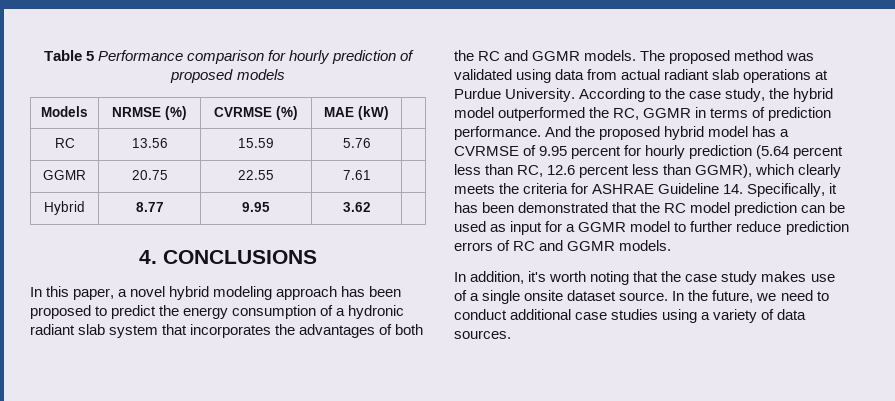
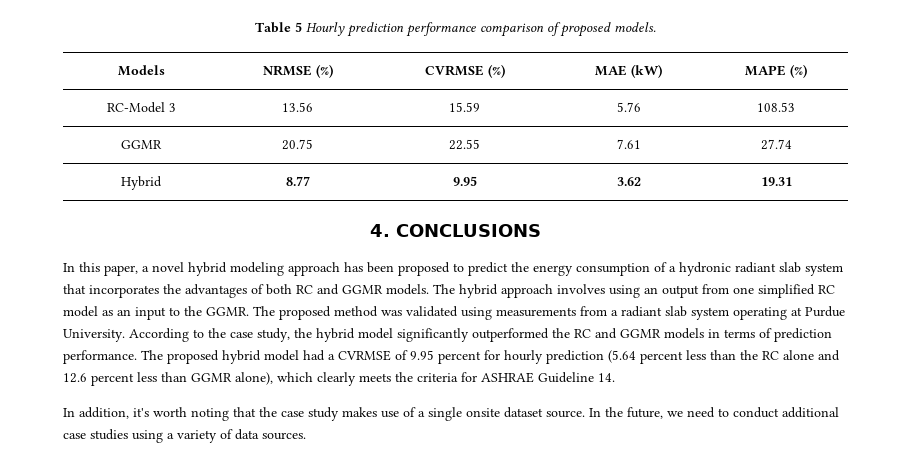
- Table 5 Performance comparison for hourly prediction of proposed models
+ Table 5 Hourly prediction performance comparison of proposed models.
- Models | NRMSE (%) | CVRMSE (%) | MAE (kW) |
- RC | 13.56 | 15.59 | 5.76 |
+ Models | NRMSE (%) | CVRMSE (%) | MAE (kW) | MAPE (%)
+ RC-Model 3 | 13.56 | 15.59 | 5.76 | 108.53
- GGMR | 20.75 | 22.55 | 7.61 |
+ GGMR | 20.75 | 22.55 | 7.61 | 27.74
- Hybrid | 8.77 | 9.95 | 3.62 |
+ Hybrid | 8.77 | 9.95 | 3.62 | 19.31
- In this paper, a novel hybrid modeling approach has been proposed to predict the energy consumption of a hydronic radiant slab system that incorporates the advantages of both the RC and GGMR models.
+ In this paper, a novel hybrid modeling approach has been proposed to predict the energy consumption of a hydronic radiant slab system that incorporates the advantages of both RC and GGMR models.
- The proposed method was validated using data from actual radiant slab operations at Purdue University.
+ The hybrid approach involves using an output from one simplified RC model as an input to the GGMR. The proposed method was validated using measurements from a radiant slab system operating at Purdue University.
- According to the case study, the hybrid model outperformed the RC, GGMR in terms of prediction performance.
+ According to the case study, the hybrid model significantly outperformed the RC and GGMR models in terms of prediction performance.
- And the proposed hybrid model has a CVRMSE of 9.95 percent for hourly prediction (5.64 percent less than RC, 12.6 percent less than GGMR), which clearly meets the criteria for ASHRAE Guideline 14. Specifically, it has been demonstrated that the RC model prediction can be used as input for a GGMR model to further reduce prediction errors of RC and GGMR models.
+ The proposed hybrid model had a CVRMSE of 9.95 percent for hourly prediction (5.64 percent less than the RC alone and 12.6 percent less than GGMR alone), which clearly meets the criteria for ASHRAE Guideline 14.

